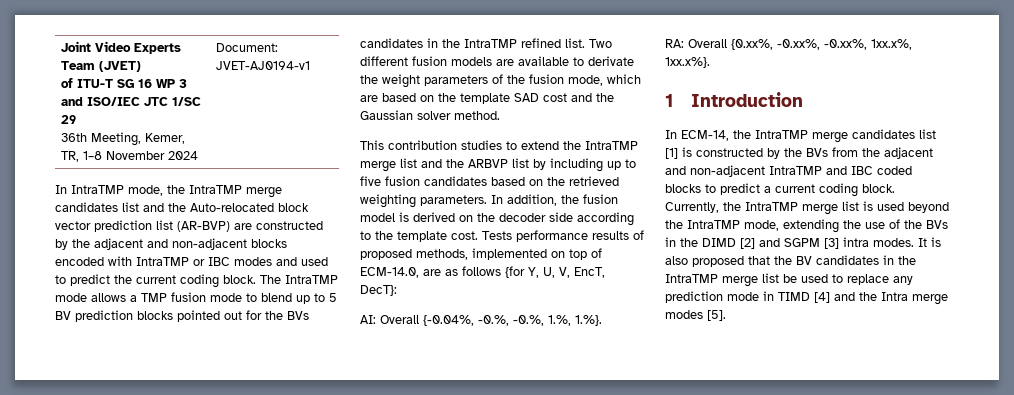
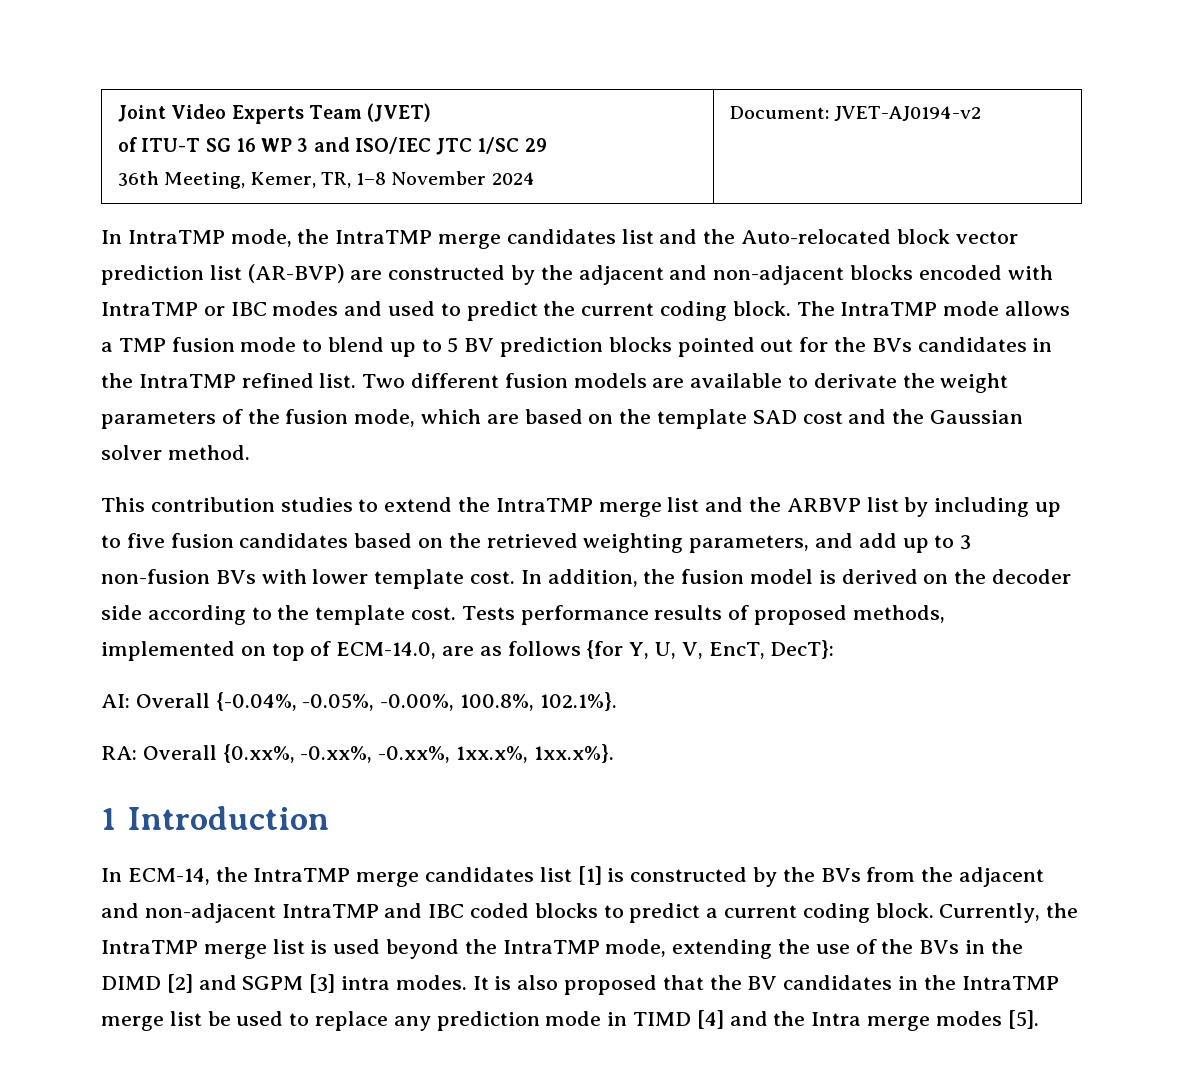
  Joint Video Experts Team (JVET)
  of ITU-T SG 16 WP 3 and ISO/IEC JTC 1/SC 29
- 36th Meeting, Kemer, TR, 1–8 November 2024 | Document: JVET-AJ0194-v1
+ 36th Meeting, Kemer, TR, 1–8 November 2024 | Document: JVET-AJ0194-v2
- This contribution studies to extend the IntraTMP merge list and the ARBVP list by including up to five fusion candidates based on the retrieved weighting parameters.
+ This contribution studies to extend the IntraTMP merge list and the ARBVP list by including up to five fusion candidates based on the retrieved weighting parameters, and add up to 3 non-fusion BVs with lower template cost.
- AI: Overall {-0.04%, -0.%, -0.%, 1.%, 1.%}.
+ AI: Overall {-0.04%, -0.05%, -0.00%, 100.8%, 102.1%}.

